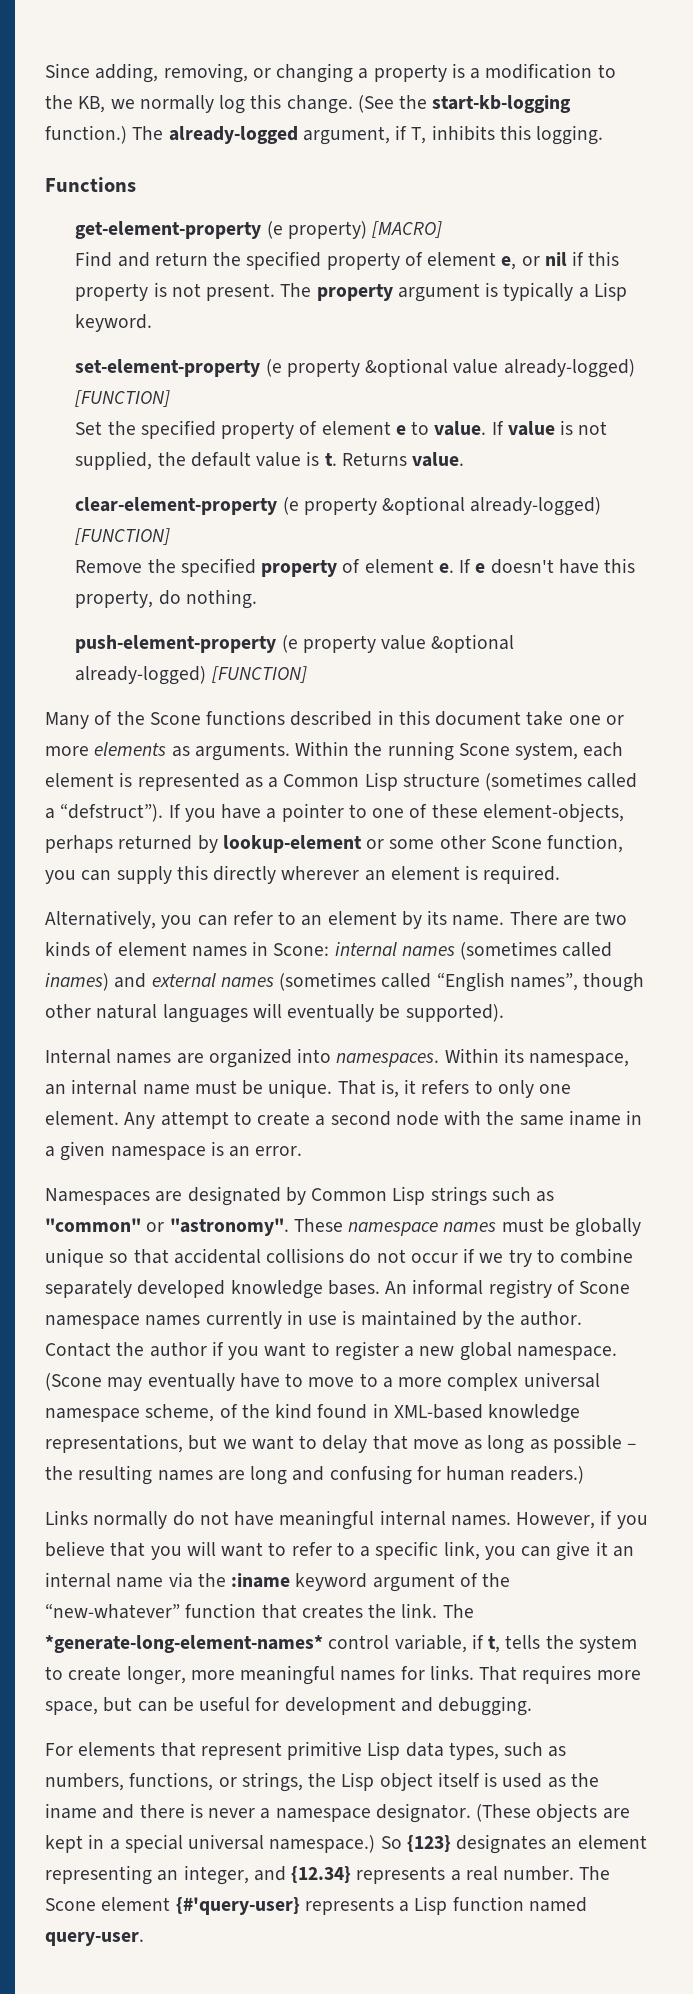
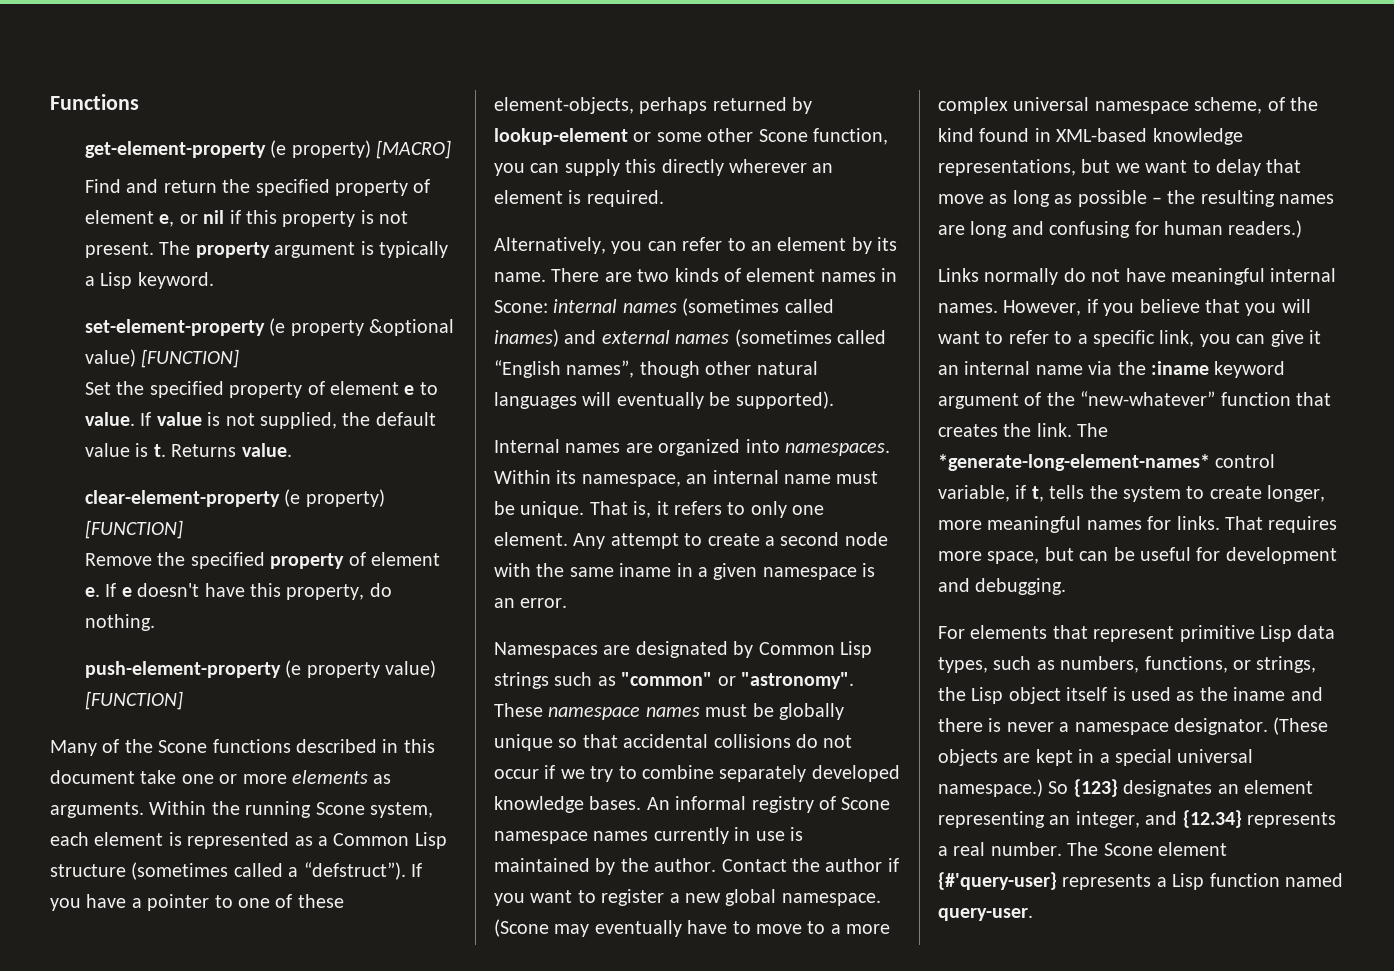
- Since adding, removing, or changing a property is a modification to the KB, we normally log this change. (See the start-kb-logging function.) The already-logged argument, if T, inhibits this logging.
- set-element-property (e property &optional value already-logged) [FUNCTION]
+ set-element-property (e property &optional value) [FUNCTION]
- clear-element-property (e property &optional already-logged) [FUNCTION]
+ clear-element-property (e property) [FUNCTION]
- push-element-property (e property value &optional already-logged) [FUNCTION]
+ push-element-property (e property value) [FUNCTION]

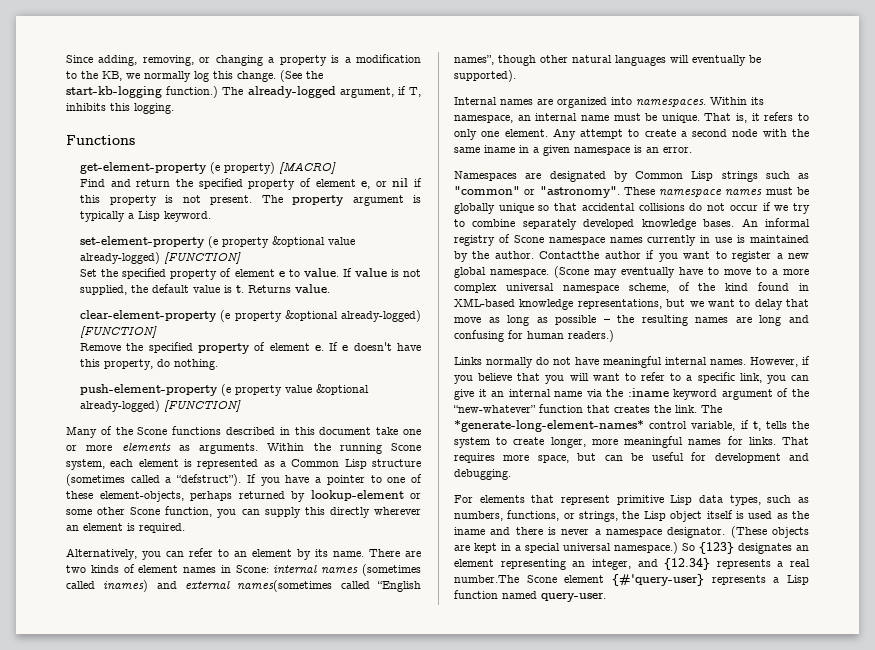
+ Since adding, removing, or changing a property is a modification to the KB, we normally log this change. (See the start-kb-logging function.) The already-logged argument, if T, inhibits this logging.
- set-element-property (e property &optional value) [FUNCTION]
+ set-element-property (e property &optional value already-logged) [FUNCTION]
- clear-element-property (e property) [FUNCTION]
+ clear-element-property (e property &optional already-logged) [FUNCTION]
- push-element-property (e property value) [FUNCTION]
+ push-element-property (e property value &optional already-logged) [FUNCTION]
- There are two kinds of element names in Scone: internal names (sometimes called inames) and external names (sometimes called “English names”, though other natural languages will eventually be supported).
+ There are two kinds of element names in Scone: internal names (sometimes called inames) and external names(sometimes called “English names”, though other natural languages will eventually be supported).
- Contact the author if you want to register a new global namespace.
+ Contactthe author if you want to register a new global namespace.
- So {123} designates an element representing an integer, and {12.34} represents a real number. The Scone element {#'query-user} represents a Lisp function named query-user.
+ So {123} designates an element representing an integer, and {12.34} represents a real number.The Scone element {#'query-user} represents a Lisp function named query-user.

